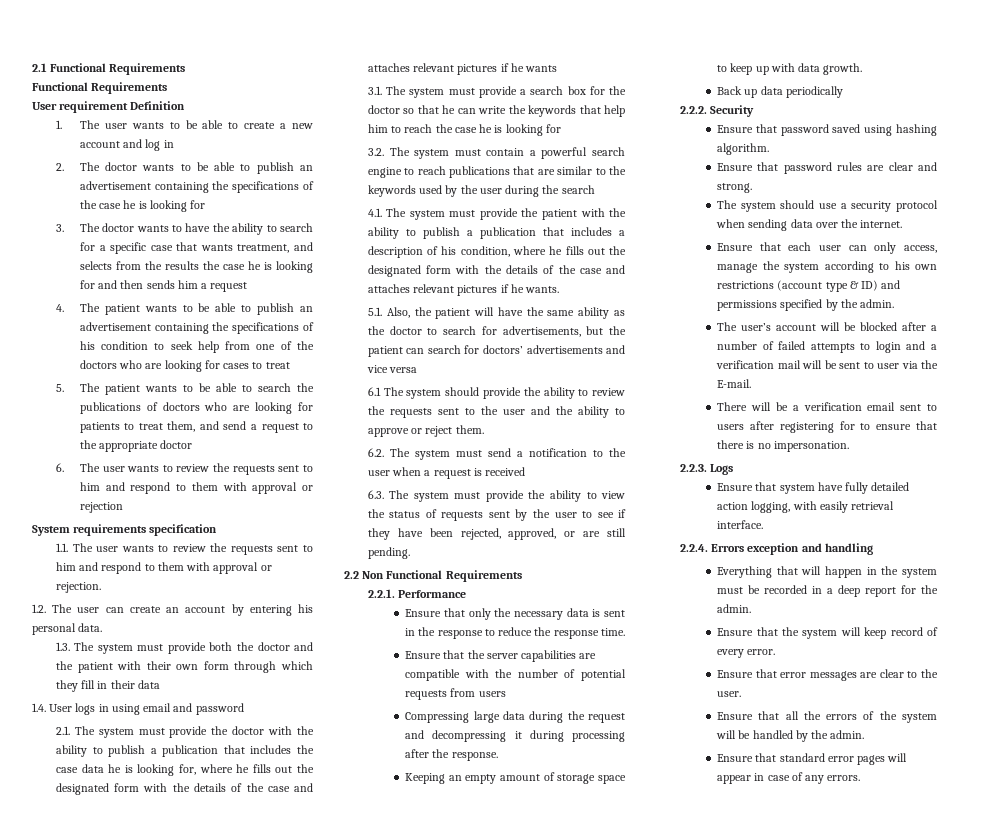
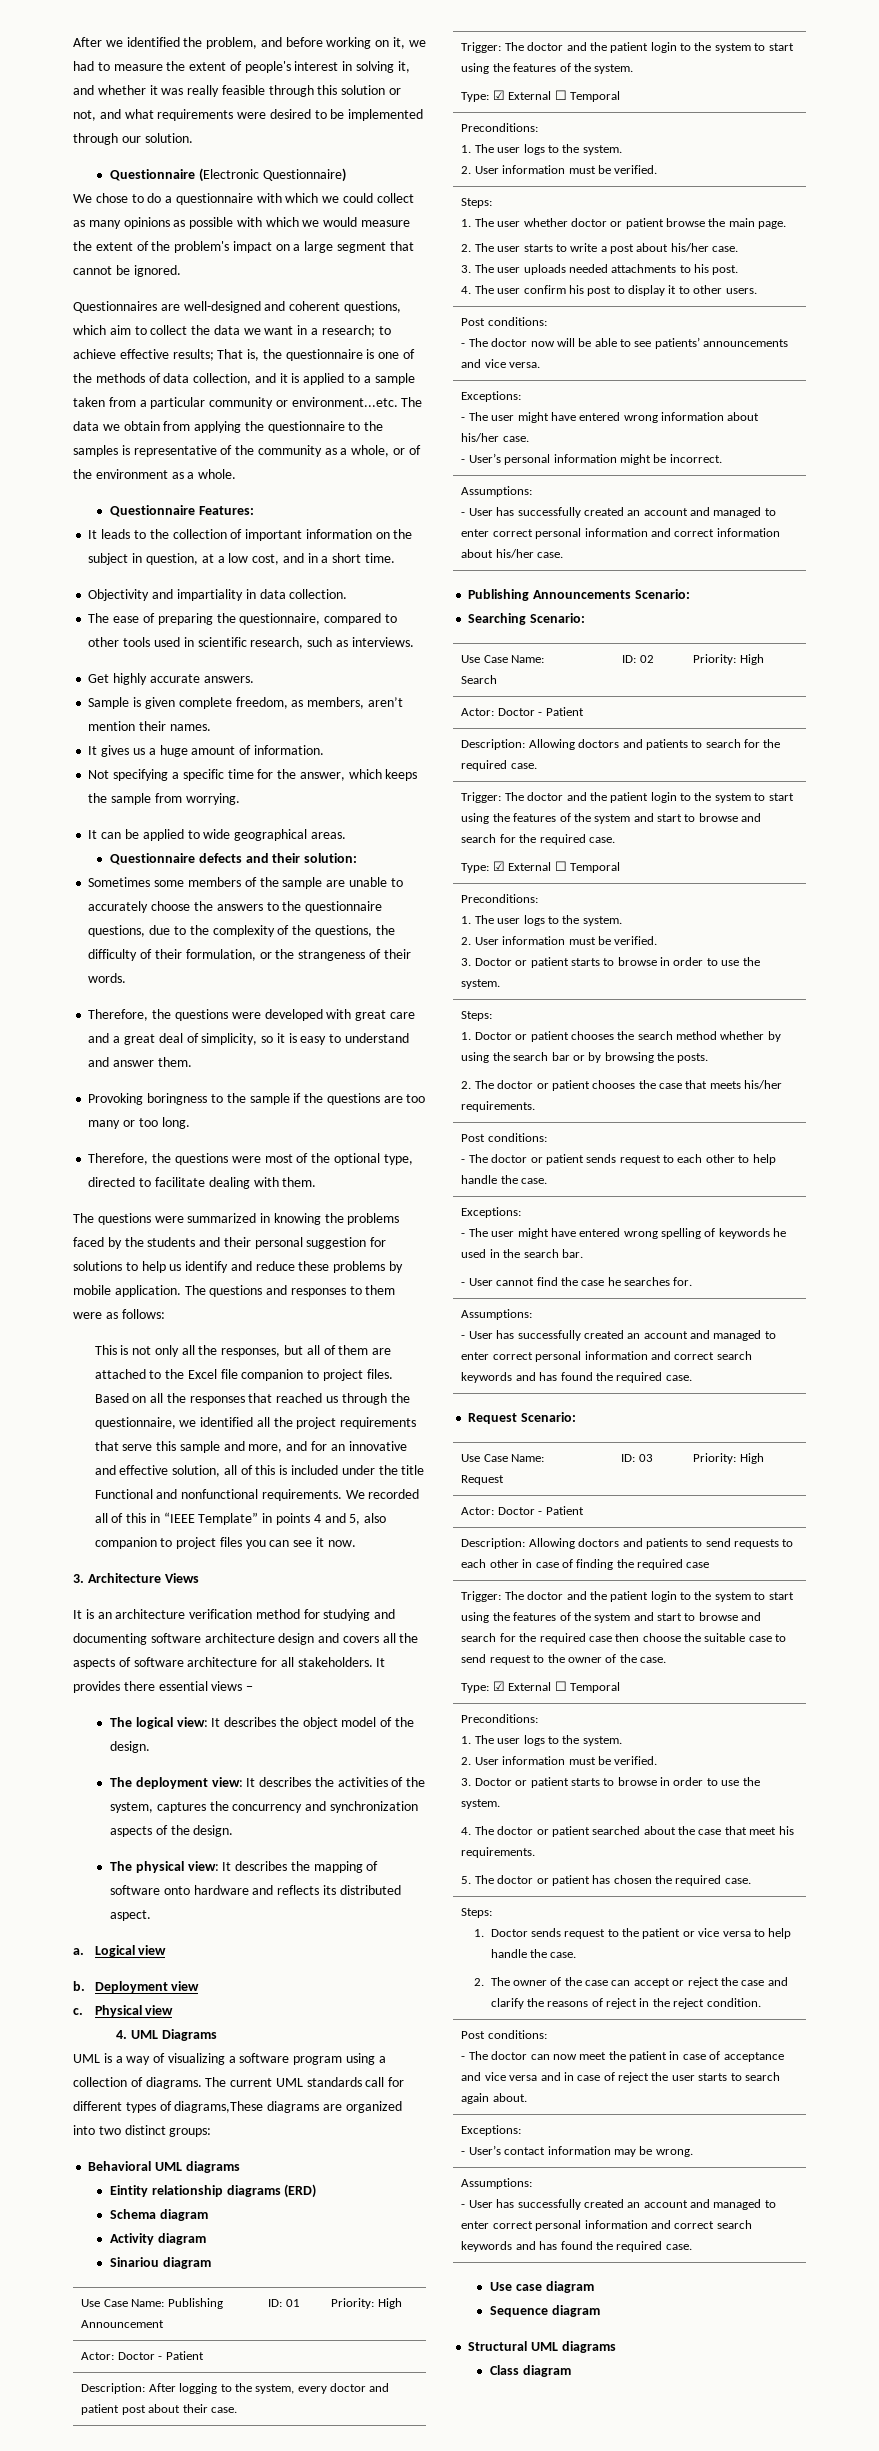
- 2.1 Functional Requirements
- Functional Requirements
- User requirement Definition
- 1. The user wants to be able to create a new account and log in
- 2. The doctor wants to be able to publish an advertisement containing the specifications of the case he is looking for
- 3. The doctor wants to have the ability to search for a specific case that wants treatment, and selects from the results the case he is looking for and then sends him a request
- 4. The patient wants to be able to publish an advertisement containing the specifications of his condition to seek help from one of the doctors who are looking for cases to treat
- 5. The patient wants to be able to search the publications of doctors who are looking for patients to treat them, and send a request to the appropriate doctor
- 6. The user wants to review the requests sent to him and respond to them with approval or rejection
- System requirements specification
- 1.1. The user wants to review the requests sent to him and respond to them with approval or rejection.
- 1.2. The user can create an account by entering his personal data.
- 1.3. The system must provide both the doctor and the patient with their own form through which they fill in their data
- 1.4. User logs in using email and password
- 2.1. The system must provide the doctor with the ability to publish a publication that includes the case data he is looking for, where he fills out the designated form with the details of the case and attaches relevant pictures if he wants
- 3.1. The system must provide a search box for the doctor so that he can write the keywords that help him to reach the case he is looking for
- 3.2. The system must contain a powerful search engine to reach publications that are similar to the keywords used by the user during the search
- 4.1. The system must provide the patient with the ability to publish a publication that includes a description of his condition, where he fills out the designated form with the details of the case and attaches relevant pictures if he wants.
- 5.1. Also, the patient will have the same ability as the doctor to search for advertisements, but the patient can search for doctors’ advertisements and vice versa
- 6.1 The system should provide the ability to review the requests sent to the user and the ability to approve or reject them.
- 6.2. The system must send a notification to the user when a request is received
- 6.3. The system must provide the ability to view the status of requests sent by the user to see if they have been rejected, approved, or are still pending.
- 2.2 Non Functional Requirements
- 2.2.1. Performance
- Ensure that only the necessary data is sent in the response to reduce the response time.
- Ensure that the server capabilities are compatible with the number of potential requests from users
- Compressing large data during the request and decompressing it during processing after the response.
- Keeping an empty amount of storage space to keep up with data growth.
- Back up data periodically
- 2.2.2. Security
- Ensure that password saved using hashing algorithm.
- Ensure that password rules are clear and strong.
- The system should use a security protocol when sending data over the internet.
- Ensure that each user can only access, manage the system according to his own restrictions (account type & ID) and permissions specified by the admin.
- The user’s account will be blocked after a number of failed attempts to login and a verification mail will be sent to user via the E-mail.
- There will be a verification email sent to users after registering for to ensure that there is no impersonation.
- 2.2.3. Logs
- Ensure that system have fully detailed action logging, with easily retrieval interface.
- 2.2.4. Errors exception and handling
- Everything that will happen in the system must be recorded in a deep report for the admin.
- Ensure that the system will keep record of every error.
- Ensure that error messages are clear to the user.
- Ensure that all the errors of the system will be handled by the admin.
- Ensure that standard error pages will appear in case of any errors.
+ After we identified the problem, and before working on it, we had to measure the extent of people's interest in solving it, and whether it was really feasible through this solution or not, and what requirements were desired to be implemented through our solution.
+ Questionnaire (Electronic Questionnaire)
+ We chose to do a questionnaire with which we could collect as many opinions as possible with which we would measure the extent of the problem's impact on a large segment that cannot be ignored.
+ Questionnaires are well-designed and coherent questions, which aim to collect the data we want in a research; to achieve effective results; That is, the questionnaire is one of the methods of data collection, and it is applied to a sample taken from a particular community or environment...etc. The data we obtain from applying the questionnaire to the samples is representative of the community as a whole, or of the environment as a whole.
+ Questionnaire Features:
+ It leads to the collection of important information on the subject in question, at a low cost, and in a short time.
+ Objectivity and impartiality in data collection.
+ The ease of preparing the questionnaire, compared to other tools used in scientific research, such as interviews.
+ Get highly accurate answers.
+ Sample is given complete freedom, as members, aren’t mention their names.
+ It gives us a huge amount of information.
+ Not specifying a specific time for the answer, which keeps the sample from worrying.
+ It can be applied to wide geographical areas.
+ Questionnaire defects and their solution:
+ Sometimes some members of the sample are unable to accurately choose the answers to the questionnaire questions, due to the complexity of the questions, the difficulty of their formulation, or the strangeness of their words.
+ Therefore, the questions were developed with great care and a great deal of simplicity, so it is easy to understand and answer them.
+ Provoking boringness to the sample if the questions are too many or too long.
+ Therefore, the questions were most of the optional type, directed to facilitate dealing with them.
+ The questions were summarized in knowing the problems faced by the students and their personal suggestion for solutions to help us identify and reduce these problems by mobile application. The questions and responses to them were as follows:
+ This is not only all the responses, but all of them are attached to the Excel file companion to project files. Based on all the responses that reached us through the questionnaire, we identified all the project requirements that serve this sample and more, and for an innovative and effective solution, all of this is included under the title Functional and nonfunctional requirements. We recorded all of this in “IEEE Template” in points 4 and 5, also companion to project files you can see it now.
+ 3. Architecture Views
+ It is an architecture verification method for studying and documenting software architecture design and covers all the aspects of software architecture for all stakeholders. It provides there essential views −
+ The logical view: It describes the object model of the design.
+ The deployment view: It describes the activities of the system, captures the concurrency and synchronization aspects of the design.
+ The physical view: It describes the mapping of software onto hardware and reflects its distributed aspect.
+ a. Logical view
+ b. Deployment view
+ c. Physical view
+ 4. UML Diagrams
+ UML is a way of visualizing a software program using a collection of diagrams. The current UML standards call for different types of diagrams,These diagrams are organized into two distinct groups:
+ Behavioral UML diagrams
+ Eintity relationship diagrams (ERD)
+ Schema diagram
+ Activity diagram
+ Sinariou diagram
+ Use Case Name: Publishing Announcement | ID: 01 | Priority: High
+ Actor: Doctor - Patient
+ Description: After logging to the system, every doctor and patient post about their case.
+ Trigger: The doctor and the patient login to the system to start using the features of the system.
+ Type: ☑ External ☐ Temporal
+ Preconditions:
+ 1. The user logs to the system.
+ 2. User information must be verified.
+ Steps:
+ 1. The user whether doctor or patient browse the main page.
+ 2. The user starts to write a post about his/her case.
+ 3. The user uploads needed attachments to his post.
+ 4. The user confirm his post to display it to other users.
+ Post conditions:
+ - The doctor now will be able to see patients’ announcements and vice versa.
+ Exceptions:
+ - The user might have entered wrong information about his/her case.
+ - User’s personal information might be incorrect.
+ Assumptions:
+ - User has successfully created an account and managed to enter correct personal information and correct information about his/her case.
+ Publishing Announcements Scenario:
+ Searching Scenario:
+ Use Case Name: Search | ID: 02 | Priority: High
+ Actor: Doctor - Patient
+ Description: Allowing doctors and patients to search for the required case.
+ Trigger: The doctor and the patient login to the system to start using the features of the system and start to browse and search for the required case.
+ Type: ☑ External ☐ Temporal
+ Preconditions:
+ 1. The user logs to the system.
+ 2. User information must be verified.
+ 3. Doctor or patient starts to browse in order to use the system.
+ Steps:
+ 1. Doctor or patient chooses the search method whether by using the search bar or by browsing the posts.
+ 2. The doctor or patient chooses the case that meets his/her requirements.
+ Post conditions:
+ - The doctor or patient sends request to each other to help handle the case.
+ Exceptions:
+ - The user might have entered wrong spelling of keywords he used in the search bar.
+ - User cannot find the case he searches for.
+ Assumptions:
+ - User has successfully created an account and managed to enter correct personal information and correct search keywords and has found the required case.
+ Request Scenario:
+ Use Case Name: Request | ID: 03 | Priority: High
+ Actor: Doctor - Patient
+ Description: Allowing doctors and patients to send requests to each other in case of finding the required case
+ Trigger: The doctor and the patient login to the system to start using the features of the system and start to browse and search for the required case then choose the suitable case to send request to the owner of the case.
+ Type: ☑ External ☐ Temporal
+ Preconditions:
+ 1. The user logs to the system.
+ 2. User information must be verified.
+ 3. Doctor or patient starts to browse in order to use the system.
+ 4. The doctor or patient searched about the case that meet his requirements.
+ 5. The doctor or patient has chosen the required case.
+ Steps:
+ 1. Doctor sends request to the patient or vice versa to help handle the case.
+ 2. The owner of the case can accept or reject the case and clarify the reasons of reject in the reject condition.
+ Post conditions:
+ - The doctor can now meet the patient in case of acceptance and vice versa and in case of reject the user starts to search again about.
+ Exceptions:
+ - User’s contact information may be wrong.
+ Assumptions:
+ - User has successfully created an account and managed to enter correct personal information and correct search keywords and has found the required case.
+ Use case diagram
+ Sequence diagram
+ Structural UML diagrams
+ Class diagram

